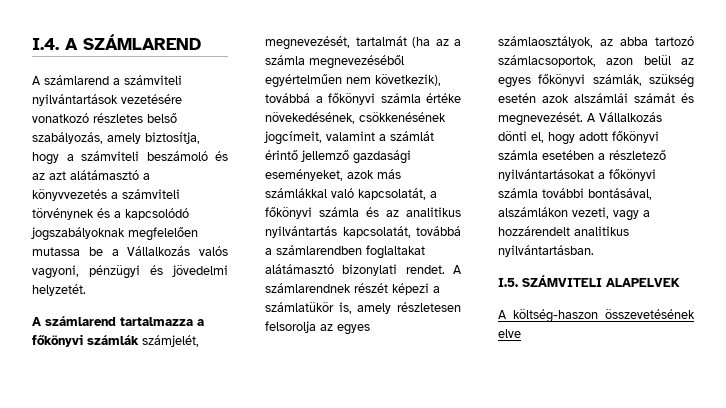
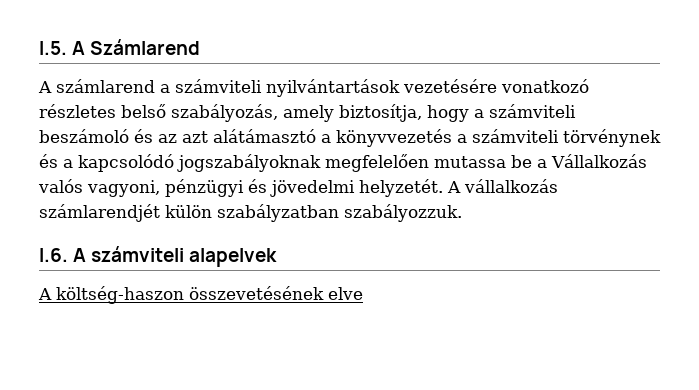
- I.4. A SZÁMLAREND
+ I.5. A Számlarend
- A számlarend a számviteli nyilvántartások vezetésére vonatkozó részletes belső szabályozás, amely biztosítja, hogy a számviteli beszámoló és az azt alátámasztó a könyvvezetés a számviteli törvénynek és a kapcsolódó jogszabályoknak megfelelően mutassa be a Vállalkozás valós vagyoni, pénzügyi és jövedelmi helyzetét.
- A számlarend tartalmazza a főkönyvi számlák számjelét, megnevezését, tartalmát (ha az a számla megnevezéséből egyértelműen nem következik), továbbá a főkönyvi számla értéke növekedésének, csökkenésének jogcímeit, valamint a számlát érintő jellemző gazdasági eseményeket, azok más számlákkal való kapcsolatát, a főkönyvi számla és az analitikus nyilvántartás kapcsolatát, továbbá a számlarendben foglaltakat alátámasztó bizonylati rendet. A számlarendnek részét képezi a számlatükör is, amely részletesen felsorolja az egyes számlaosztályok, az abba tartozó számlacsoportok, azon belül az egyes főkönyvi számlák, szükség esetén azok alszámlái számát és megnevezését. A Vállalkozás dönti el, hogy adott főkönyvi számla esetében a részletező nyilvántartásokat a főkönyvi számla további bontásával, alszámlákon vezeti, vagy a hozzárendelt analitikus nyilvántartásban.
- I.5. SZÁMVITELI ALAPELVEK
+ A számlarend a számviteli nyilvántartások vezetésére vonatkozó részletes belső szabályozás, amely biztosítja, hogy a számviteli beszámoló és az azt alátámasztó a könyvvezetés a számviteli törvénynek és a kapcsolódó jogszabályoknak megfelelően mutassa be a Vállalkozás valós vagyoni, pénzügyi és jövedelmi helyzetét. A vállalkozás számlarendjét külön szabályzatban szabályozzuk.
+ I.6. A számviteli alapelvek

